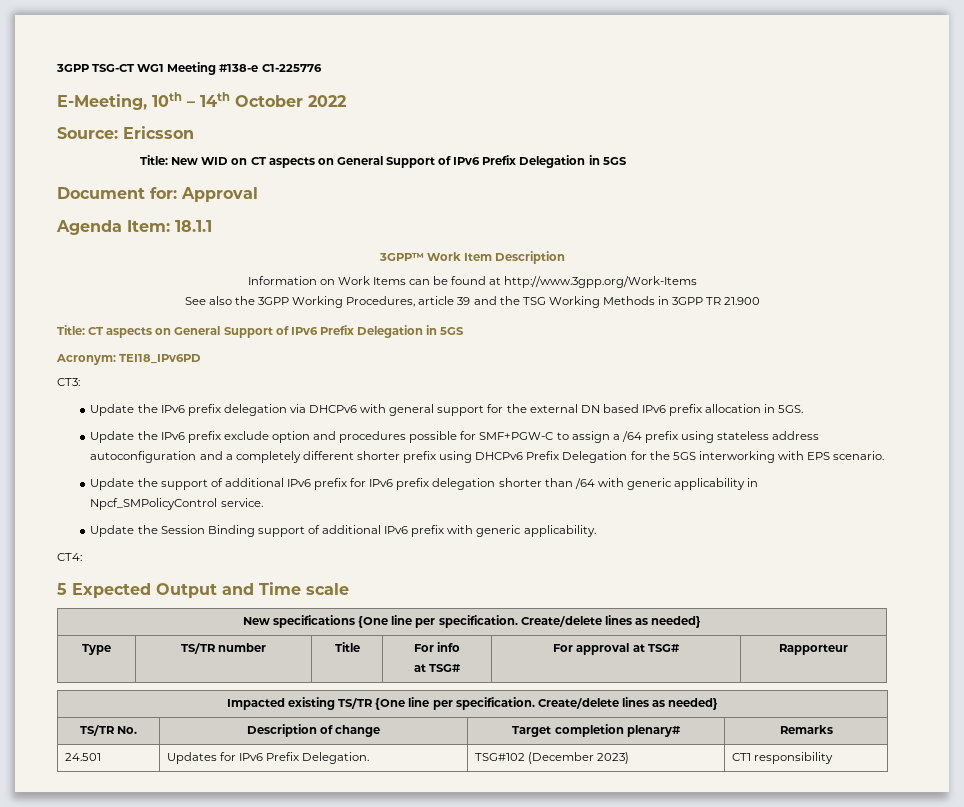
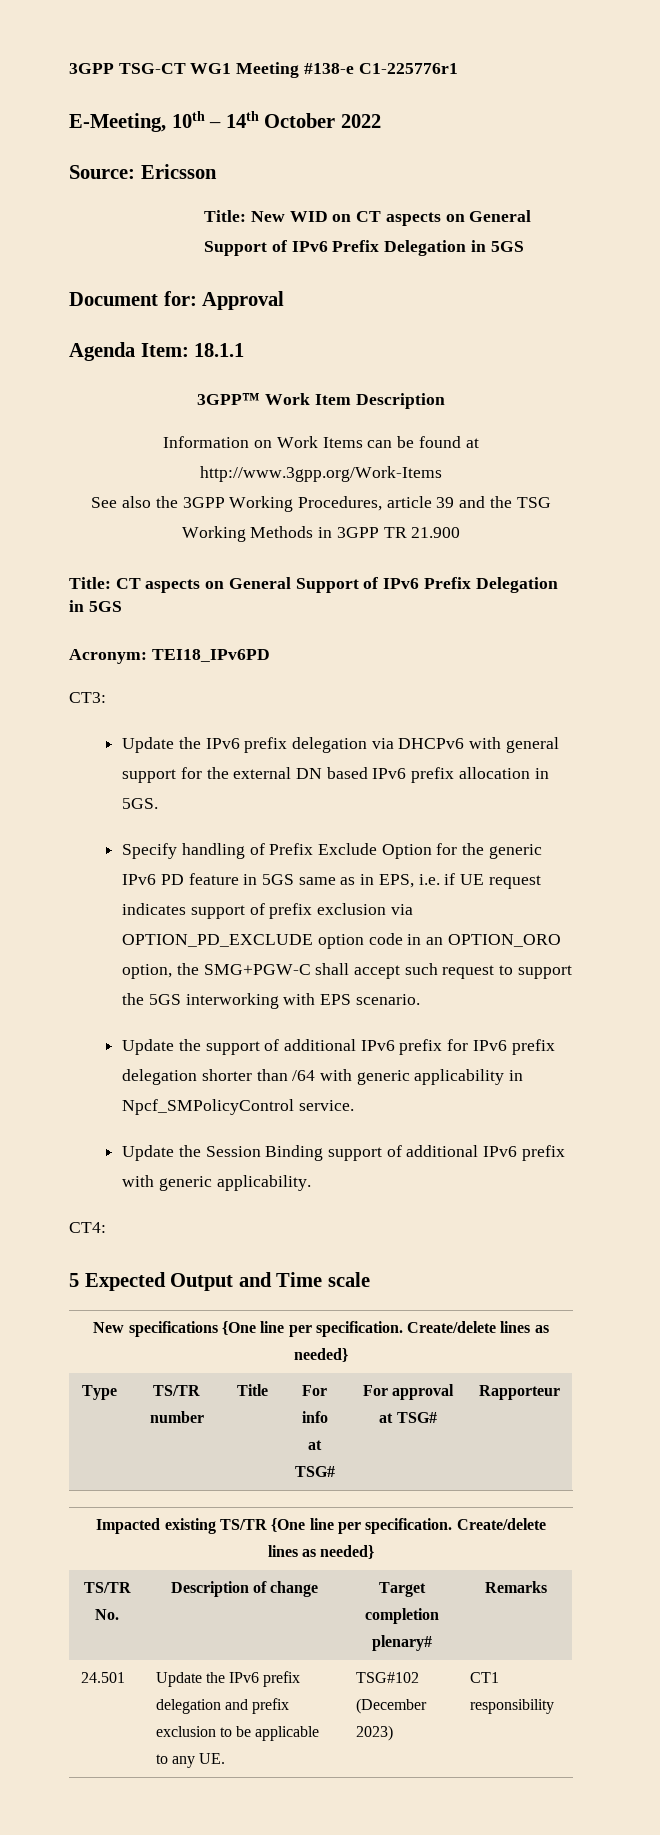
- 3GPP TSG-CT WG1 Meeting #138-e C1-225776
+ 3GPP TSG-CT WG1 Meeting #138-e C1-225776r1
- Update the IPv6 prefix exclude option and procedures possible for SMF+PGW-C to assign a /64 prefix using stateless address autoconfiguration and a completely different shorter prefix using DHCPv6 Prefix Delegation for the 5GS interworking with EPS scenario.
+ Specify handling of Prefix Exclude Option for the generic IPv6 PD feature in 5GS same as in EPS, i.e. if UE request indicates support of prefix exclusion via OPTION_PD_EXCLUDE option code in an OPTION_ORO option, the SMG+PGW-C shall accept such request to support the 5GS interworking with EPS scenario.
- 24.501 | Updates for IPv6 Prefix Delegation. | TSG#102 (December 2023) | CT1 responsibility
+ 24.501 | Update the IPv6 prefix delegation and prefix exclusion to be applicable to any UE. | TSG#102 (December 2023) | CT1 responsibility

